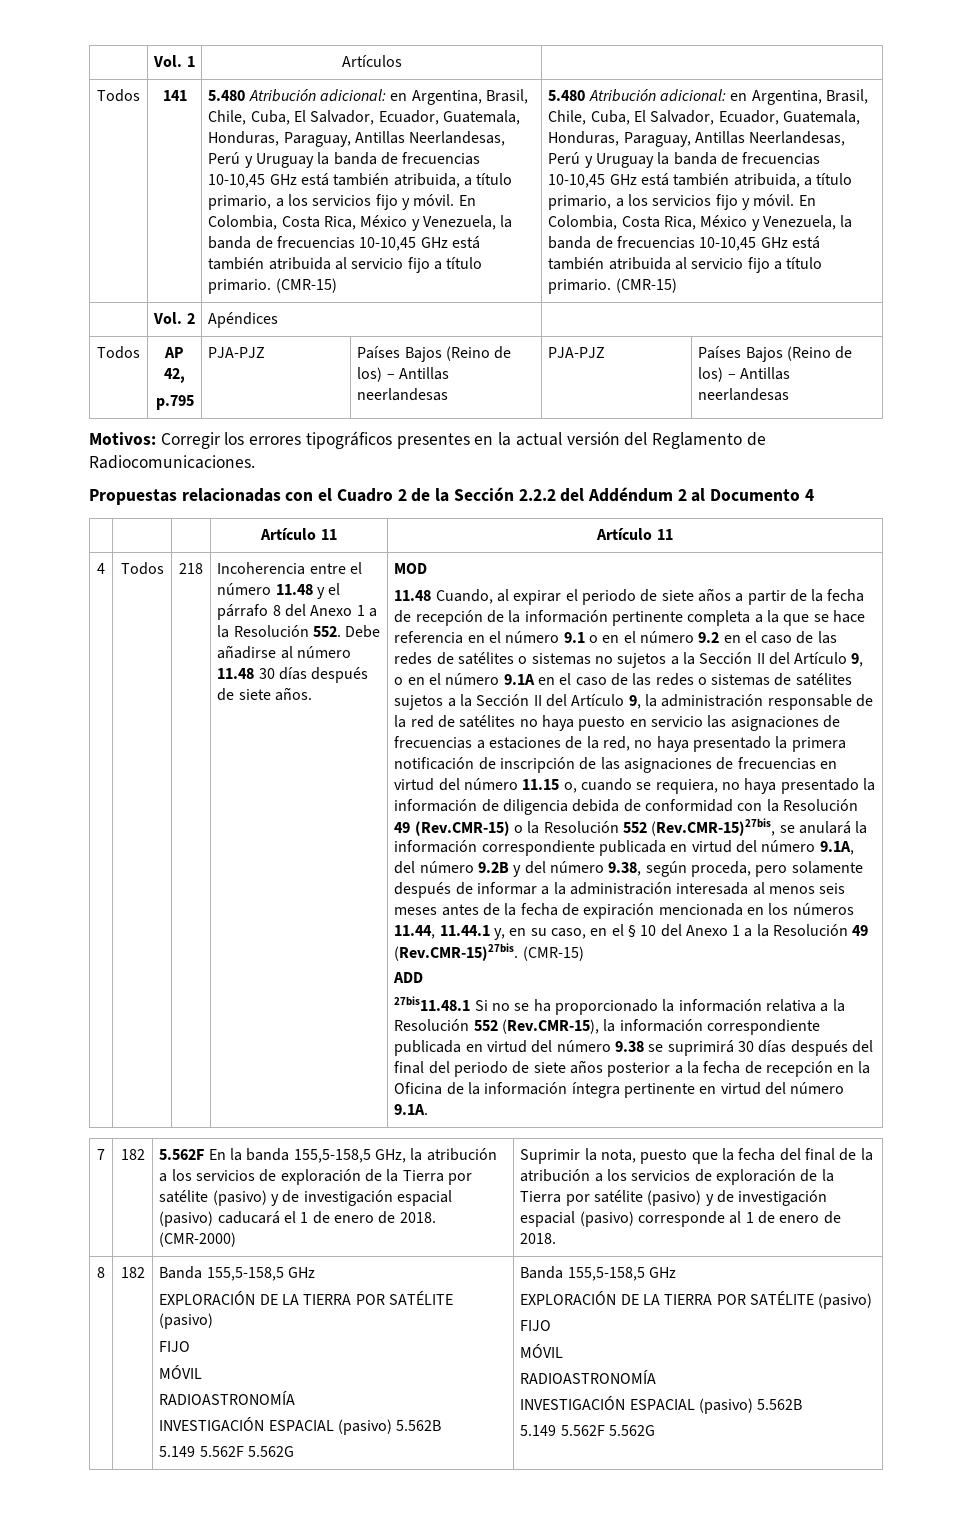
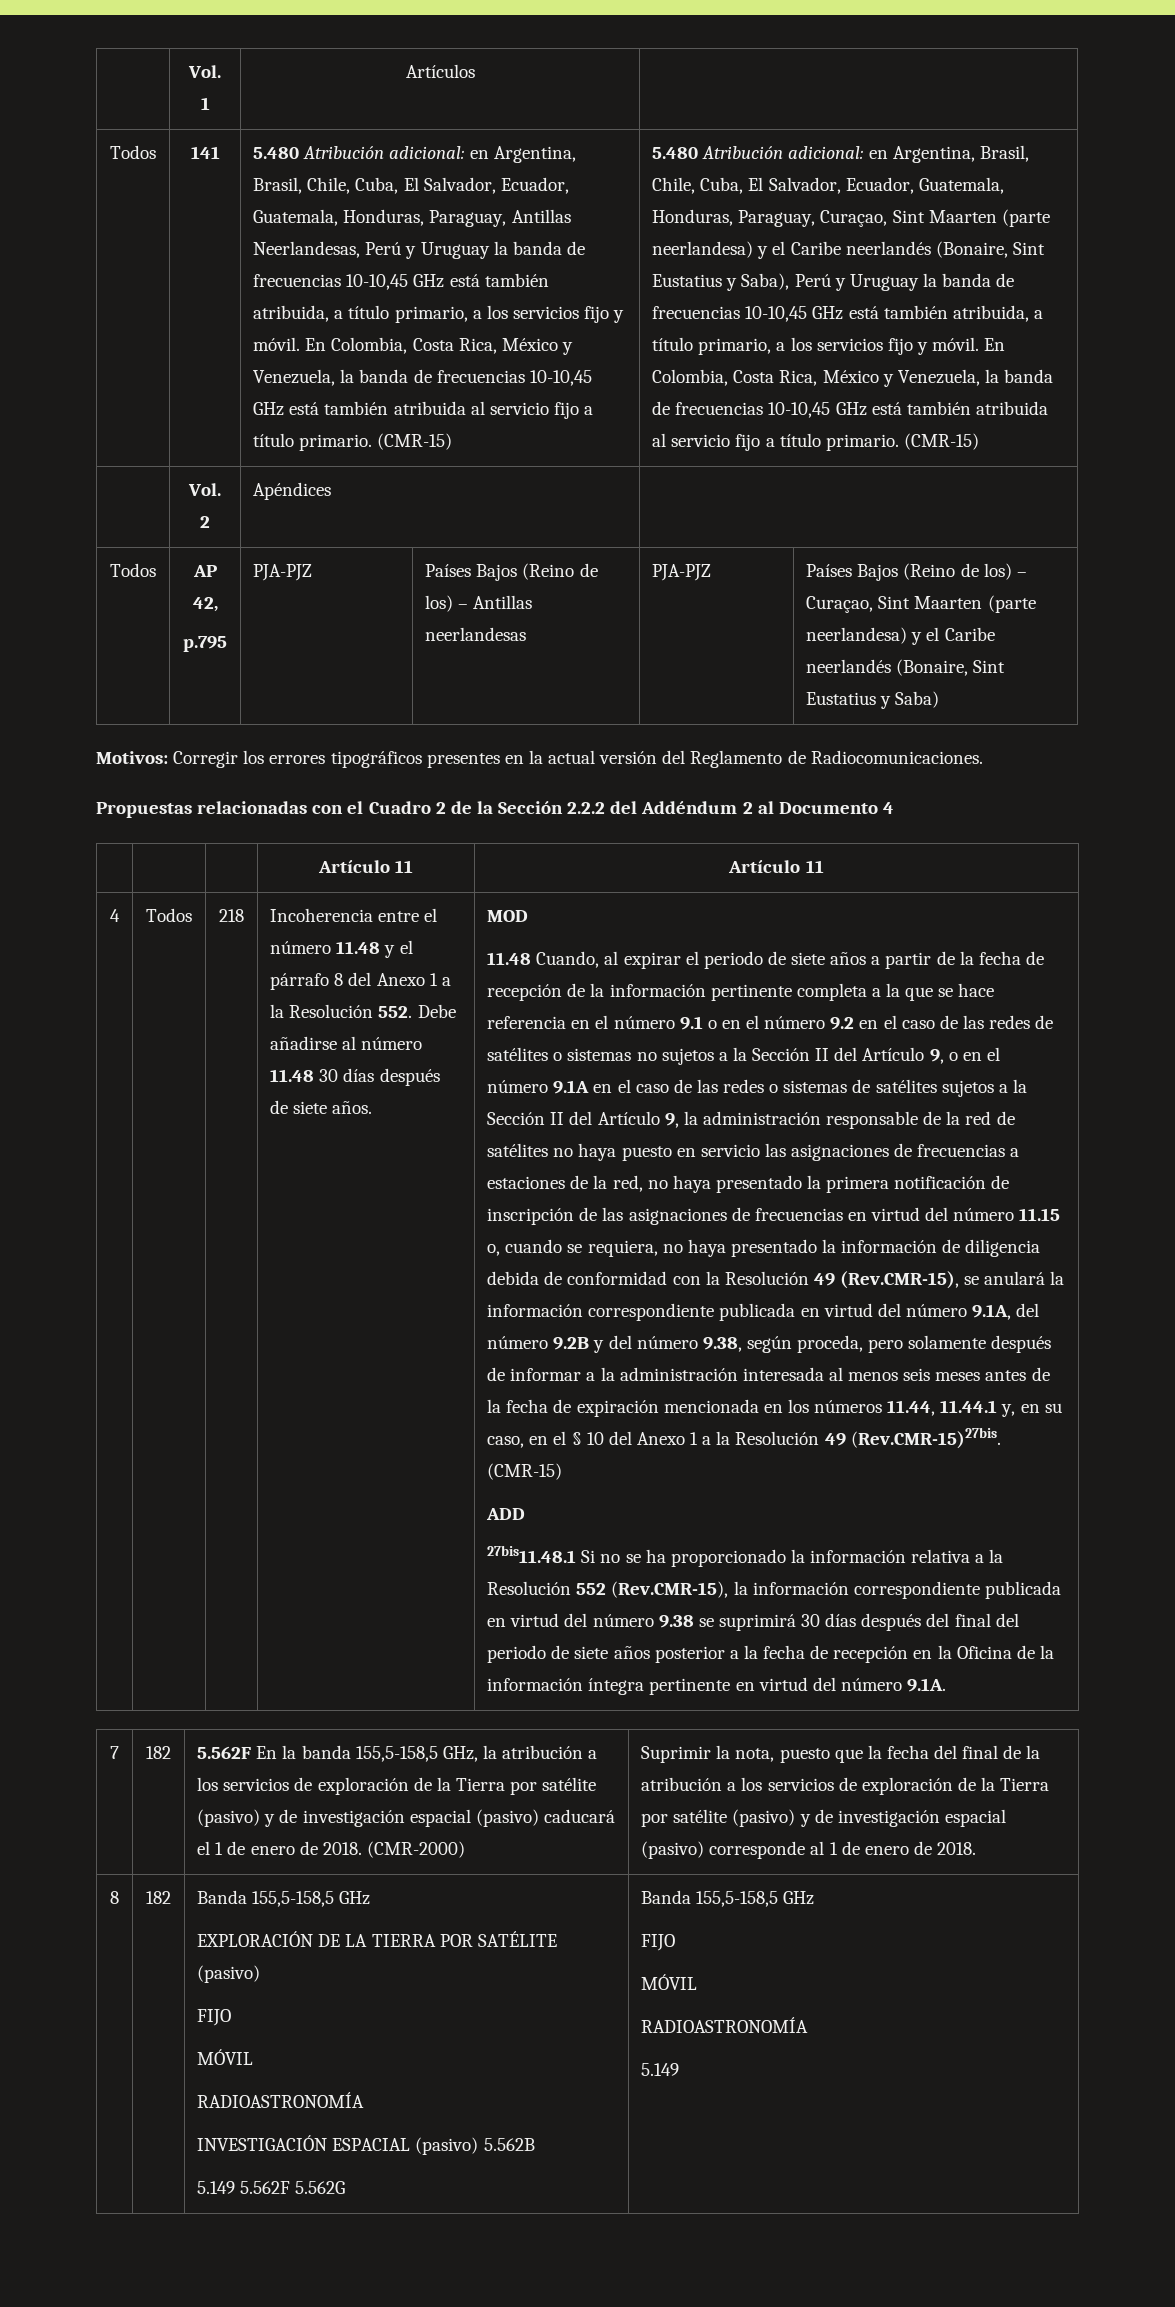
- (CMR-15) | 5.480 Atribución adicional: en Argentina, Brasil, Chile, Cuba, El Salvador, Ecuador, Guatemala, Honduras, Paraguay, Antillas Neerlandesas, Perú y Uruguay la banda de frecuencias 10-10,45 GHz está también atribuida, a título primario, a los servicios fijo y móvil.
+ (CMR-15) | 5.480 Atribución adicional: en Argentina, Brasil, Chile, Cuba, El Salvador, Ecuador, Guatemala, Honduras, Paraguay, Curaçao, Sint Maarten (parte neerlandesa) y el Caribe neerlandés (Bonaire, Sint Eustatius y Saba), Perú y Uruguay la banda de frecuencias 10-10,45 GHz está también atribuida, a título primario, a los servicios fijo y móvil.
  Todos | AP 42,
- p.795 | PJA-PJZ | Países Bajos (Reino de los) – Antillas neerlandesas | PJA-PJZ | Países Bajos (Reino de los) – Antillas neerlandesas
+ p.795 | PJA-PJZ | Países Bajos (Reino de los) – Antillas neerlandesas | PJA-PJZ | Países Bajos (Reino de los) – Curaçao, Sint Maarten (parte neerlandesa) y el Caribe neerlandés (Bonaire, Sint Eustatius y Saba)
- 11.48 Cuando, al expirar el periodo de siete años a partir de la fecha de recepción de la información pertinente completa a la que se hace referencia en el número 9.1 o en el número 9.2 en el caso de las redes de satélites o sistemas no sujetos a la Sección II del Artículo 9, o en el número 9.1A en el caso de las redes o sistemas de satélites sujetos a la Sección II del Artículo 9, la administración responsable de la red de satélites no haya puesto en servicio las asignaciones de frecuencias a estaciones de la red, no haya presentado la primera notificación de inscripción de las asignaciones de frecuencias en virtud del número 11.15 o, cuando se requiera, no haya presentado la información de diligencia debida de conformidad con la Resolución 49 (Rev.CMR-15) o la Resolución 552 (Rev.CMR-15)27bis, se anulará la información correspondiente publicada en virtud del número 9.1A, del número 9.2B y del número 9.38, según proceda, pero solamente después de informar a la administración interesada al menos seis meses antes de la fecha de expiración mencionada en los números 11.44, 11.44.1 y, en su caso, en el § 10 del Anexo 1 a la Resolución 49 (Rev.CMR-15)27bis. (CMR-15)
+ 11.48 Cuando, al expirar el periodo de siete años a partir de la fecha de recepción de la información pertinente completa a la que se hace referencia en el número 9.1 o en el número 9.2 en el caso de las redes de satélites o sistemas no sujetos a la Sección II del Artículo 9, o en el número 9.1A en el caso de las redes o sistemas de satélites sujetos a la Sección II del Artículo 9, la administración responsable de la red de satélites no haya puesto en servicio las asignaciones de frecuencias a estaciones de la red, no haya presentado la primera notificación de inscripción de las asignaciones de frecuencias en virtud del número 11.15 o, cuando se requiera, no haya presentado la información de diligencia debida de conformidad con la Resolución 49 (Rev.CMR-15), se anulará la información correspondiente publicada en virtud del número 9.1A, del número 9.2B y del número 9.38, según proceda, pero solamente después de informar a la administración interesada al menos seis meses antes de la fecha de expiración mencionada en los números 11.44, 11.44.1 y, en su caso, en el § 10 del Anexo 1 a la Resolución 49 (Rev.CMR-15)27bis. (CMR-15)
  5.149 5.562F 5.562G | Banda 155,5-158,5 GHz
- EXPLORACIÓN DE LA TIERRA POR SATÉLITE (pasivo)
  FIJO
  MÓVIL
  RADIOASTRONOMÍA
- INVESTIGACIÓN ESPACIAL (pasivo) 5.562B
- 5.149 5.562F 5.562G
+ 5.149

